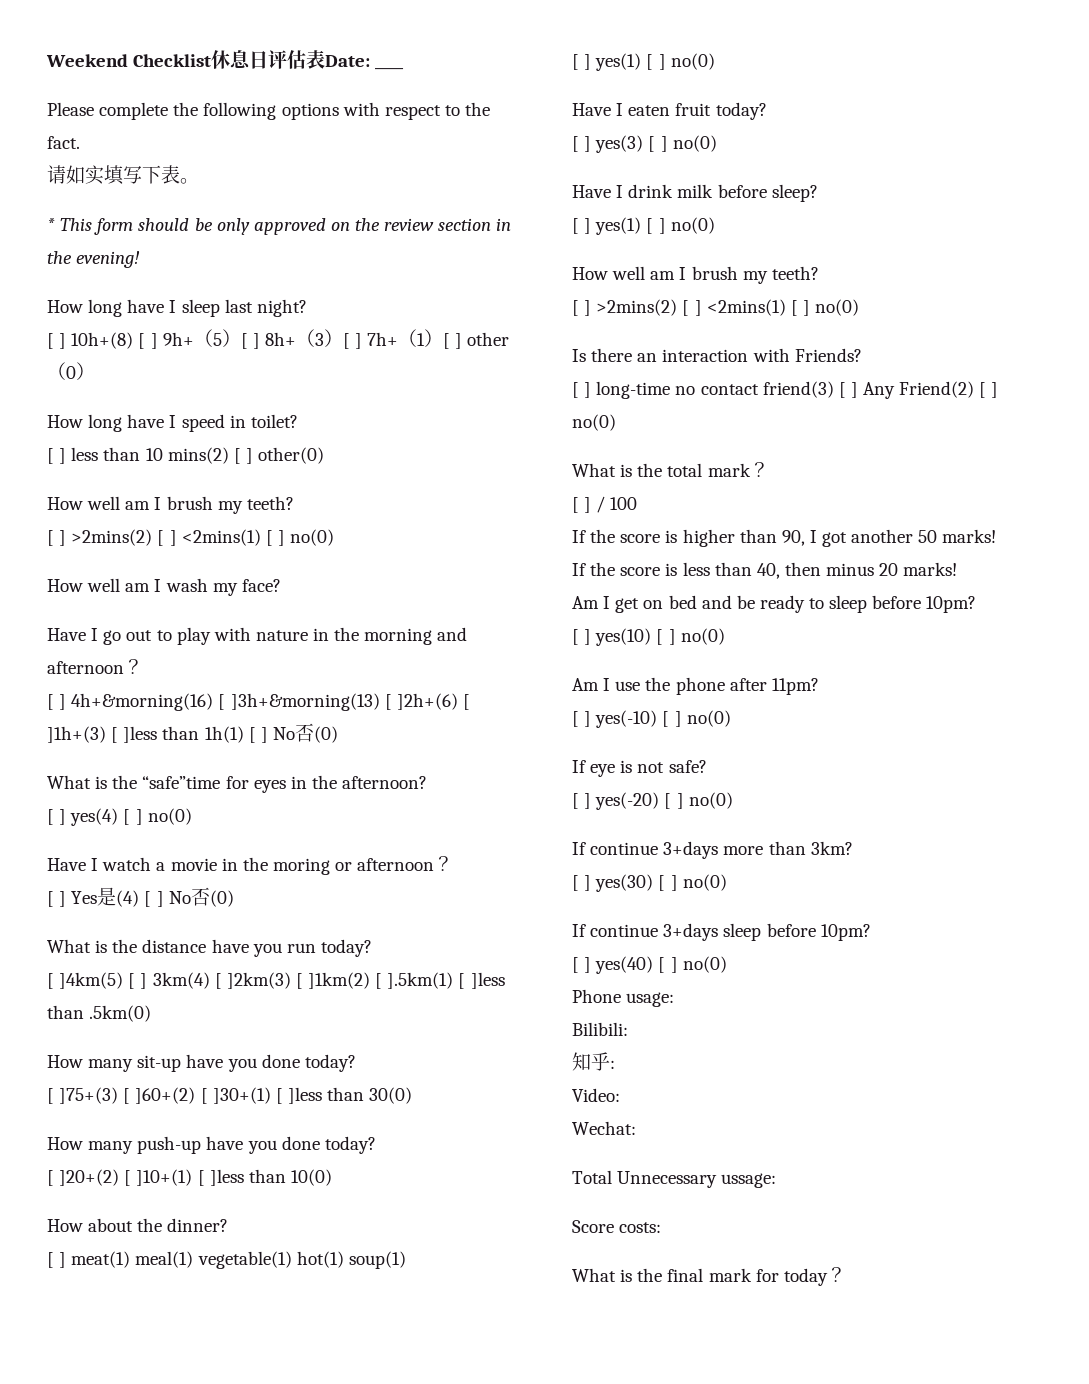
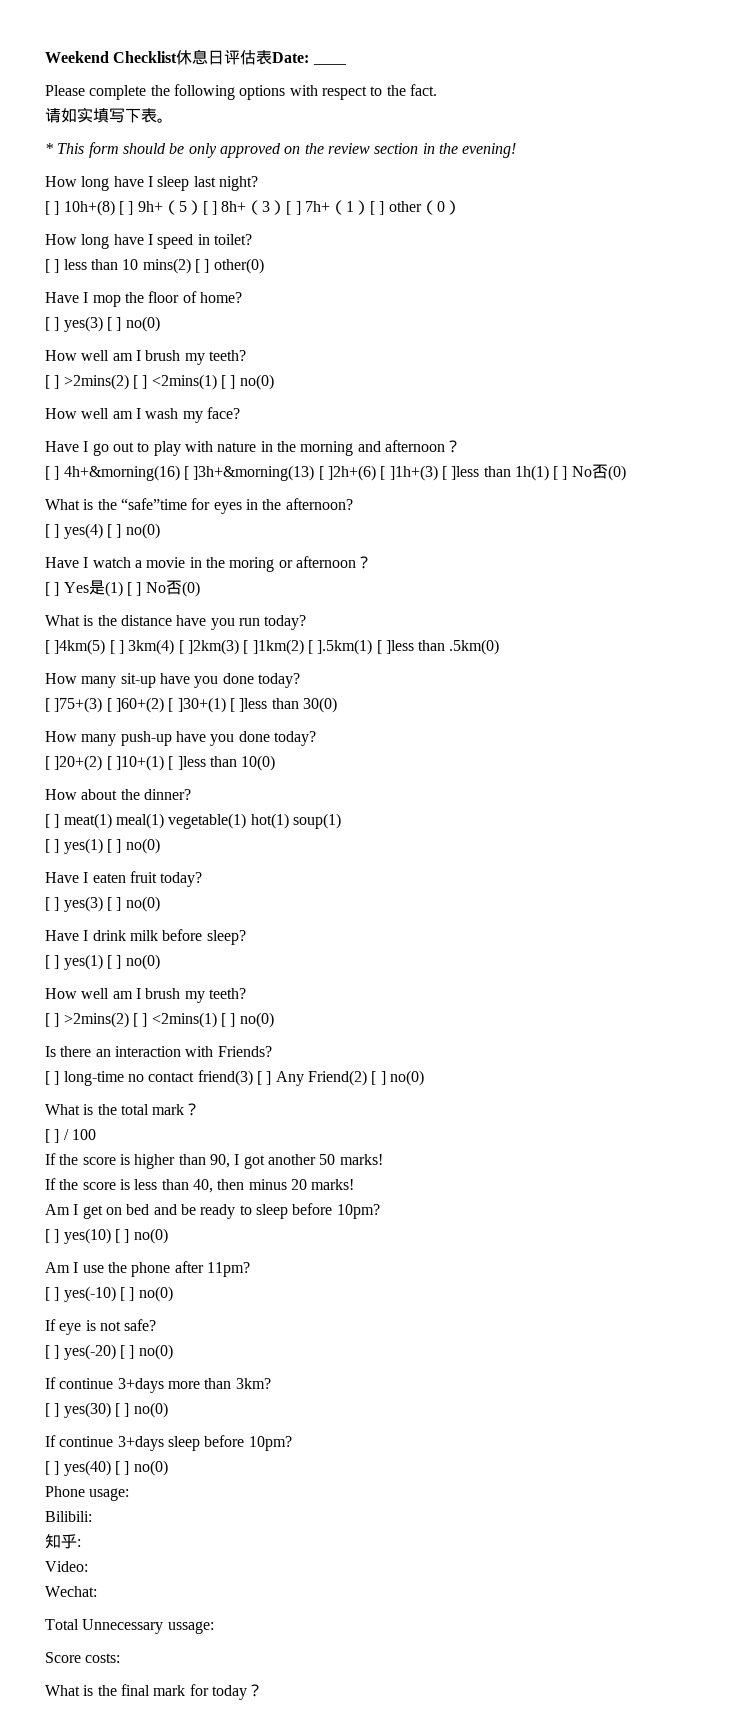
+ Have I mop the floor of home?
+ [ ] yes(3) [ ] no(0)
- [ ] Yes是(4) [ ] No否(0)
+ [ ] Yes是(1) [ ] No否(0)

